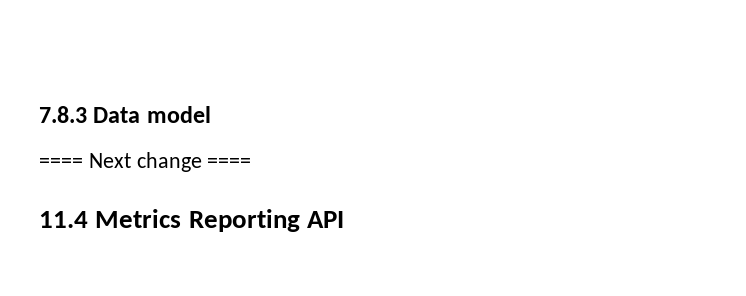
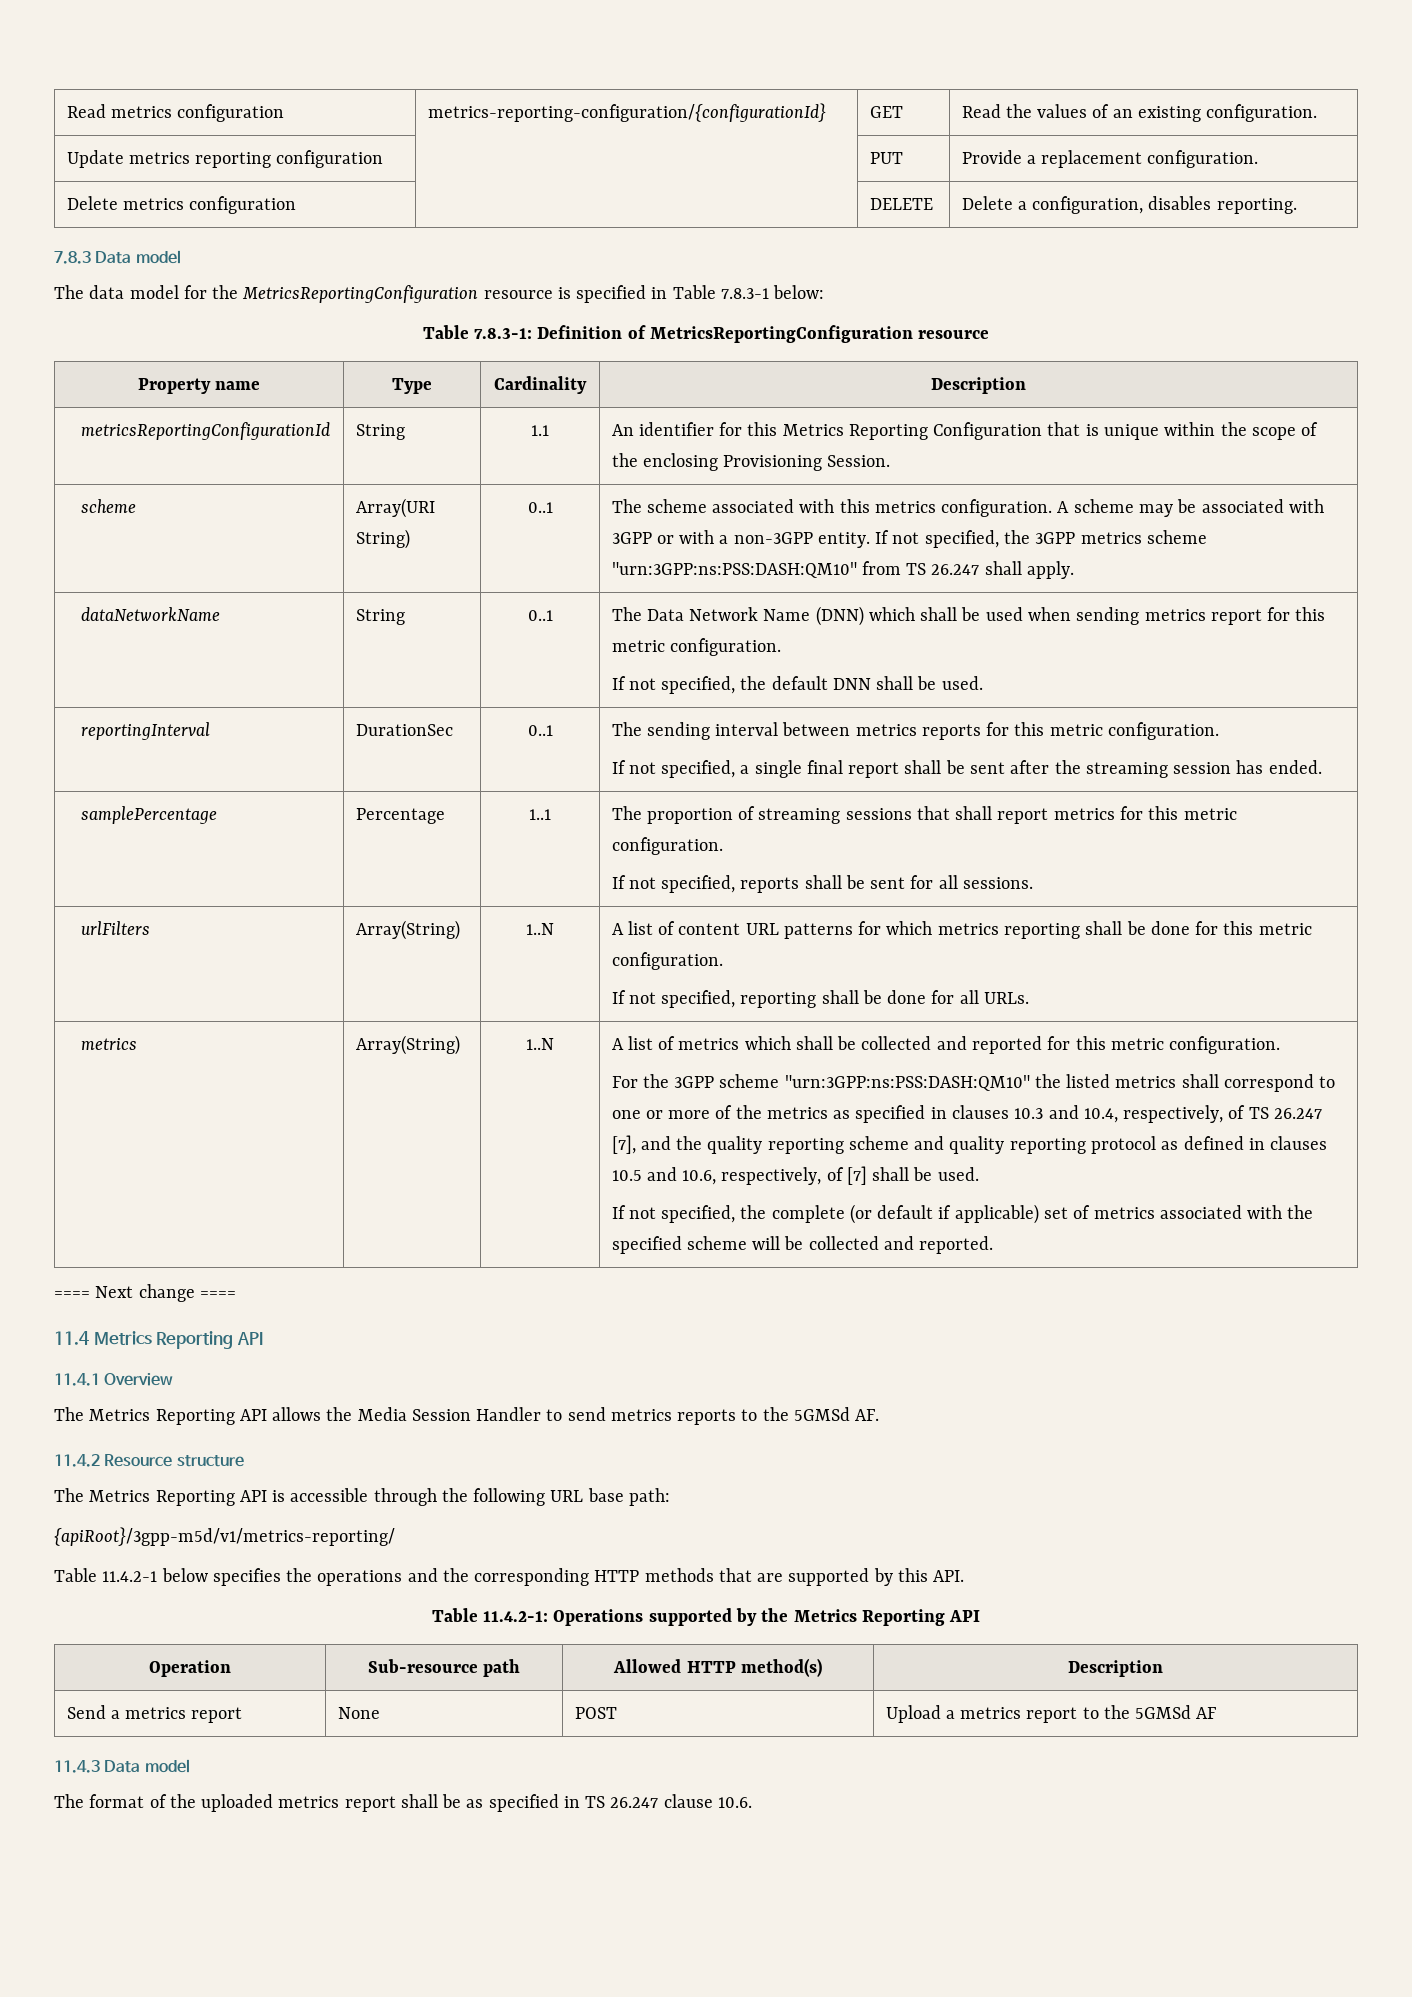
+ Read metrics configuration | metrics-reporting-configuration/{configurationId} | GET | Read the values of an existing configuration.
+ Update metrics reporting configuration | | PUT | Provide a replacement configuration.
+ Delete metrics configuration | | DELETE | Delete a configuration, disables reporting.
  7.8.3 Data model
+ The data model for the MetricsReportingConfiguration resource is specified in Table 7.8.3-1 below:
+ Table 7.8.3-1: Definition of MetricsReportingConfiguration resource
+ Property name | Type | Cardinality | Description
+ metricsReportingConfigurationId | String | 1.1 | An identifier for this Metrics Reporting Configuration that is unique within the scope of the enclosing Provisioning Session.
+ scheme | Array(URI String) | 0..1 | The scheme associated with this metrics configuration. A scheme may be associated with 3GPP or with a non-3GPP entity. If not specified, the 3GPP metrics scheme "urn:3GPP:ns:PSS:DASH:QM10" from TS 26.247 shall apply.
+ dataNetworkName | String | 0..1 | The Data Network Name (DNN) which shall be used when sending metrics report for this metric configuration.
+ If not specified, the default DNN shall be used.
+ reportingInterval | DurationSec | 0..1 | The sending interval between metrics reports for this metric configuration.
+ If not specified, a single final report shall be sent after the streaming session has ended.
+ samplePercentage | Percentage | 1..1 | The proportion of streaming sessions that shall report metrics for this metric configuration.
+ If not specified, reports shall be sent for all sessions.
+ urlFilters | Array(String) | 1..N | A list of content URL patterns for which metrics reporting shall be done for this metric configuration.
+ If not specified, reporting shall be done for all URLs.
+ metrics | Array(String) | 1..N | A list of metrics which shall be collected and reported for this metric configuration.
+ For the 3GPP scheme "urn:3GPP:ns:PSS:DASH:QM10" the listed metrics shall correspond to one or more of the metrics as specified in clauses 10.3 and 10.4, respectively, of TS 26.247 [7], and the quality reporting scheme and quality reporting protocol as defined in clauses 10.5 and 10.6, respectively, of [7] shall be used.
+ If not specified, the complete (or default if applicable) set of metrics associated with the specified scheme will be collected and reported.
+ 11.4.1 Overview
+ The Metrics Reporting API allows the Media Session Handler to send metrics reports to the 5GMSd AF.
+ 11.4.2 Resource structure
+ The Metrics Reporting API is accessible through the following URL base path:
+ {apiRoot}/3gpp-m5d/v1/metrics-reporting/
+ Table 11.4.2-1 below specifies the operations and the corresponding HTTP methods that are supported by this API.
+ Table 11.4.2-1: Operations supported by the Metrics Reporting API
+ Operation | Sub-resource path | Allowed HTTP method(s) | Description
+ Send a metrics report | None | POST | Upload a metrics report to the 5GMSd AF
+ 11.4.3 Data model
+ The format of the uploaded metrics report shall be as specified in TS 26.247 clause 10.6.

